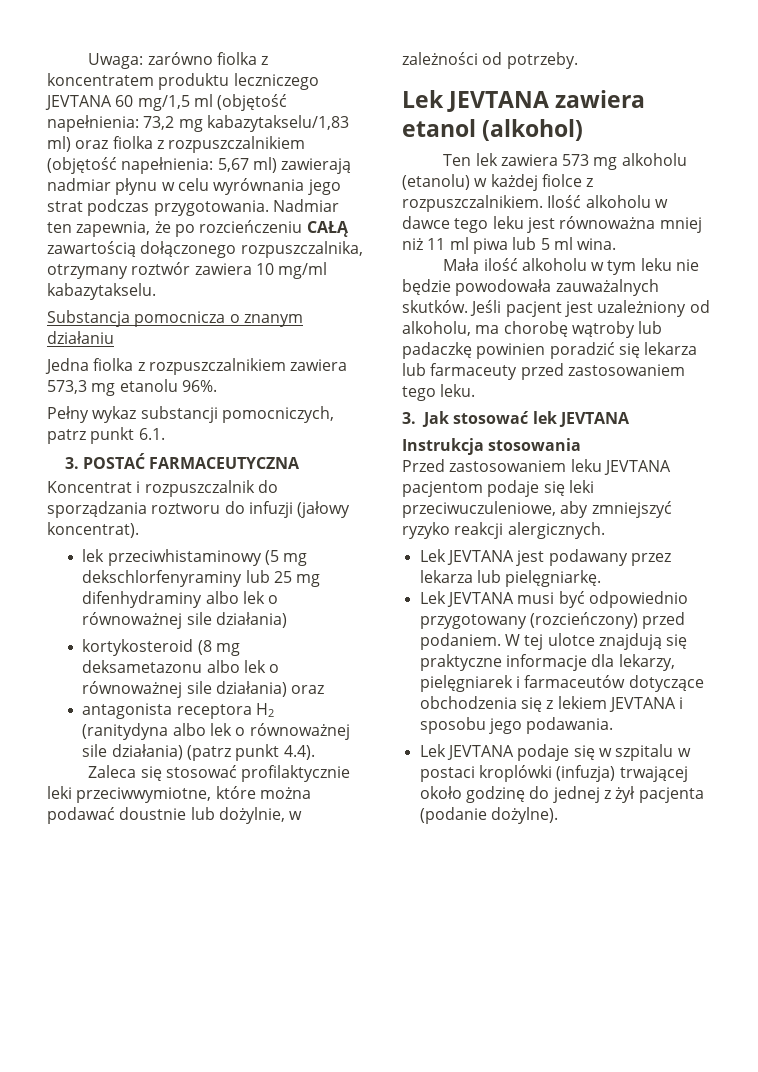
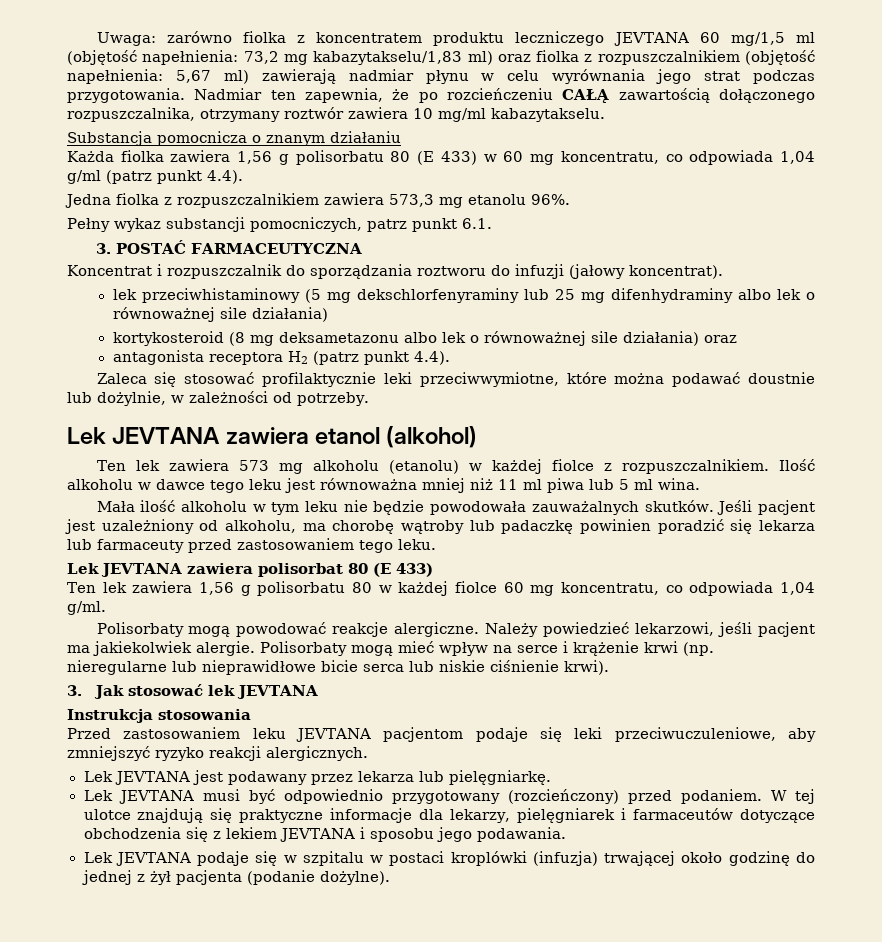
+ Każda fiolka zawiera 1,56 g polisorbatu 80 (E 433) w 60 mg koncentratu, co odpowiada 1,04 g/ml (patrz punkt 4.4).
- antagonista receptora H2 (ranitydyna albo lek o równoważnej sile działania) (patrz punkt 4.4).
+ antagonista receptora H2 (patrz punkt 4.4).
+ Lek JEVTANA zawiera polisorbat 80 (E 433)
+ Ten lek zawiera 1,56 g polisorbatu 80 w każdej fiolce 60 mg koncentratu, co odpowiada 1,04 g/ml.
+ Polisorbaty mogą powodować reakcje alergiczne. Należy powiedzieć lekarzowi, jeśli pacjent ma jakiekolwiek alergie. Polisorbaty mogą mieć wpływ na serce i krążenie krwi (np. nieregularne lub nieprawidłowe bicie serca lub niskie ciśnienie krwi).

